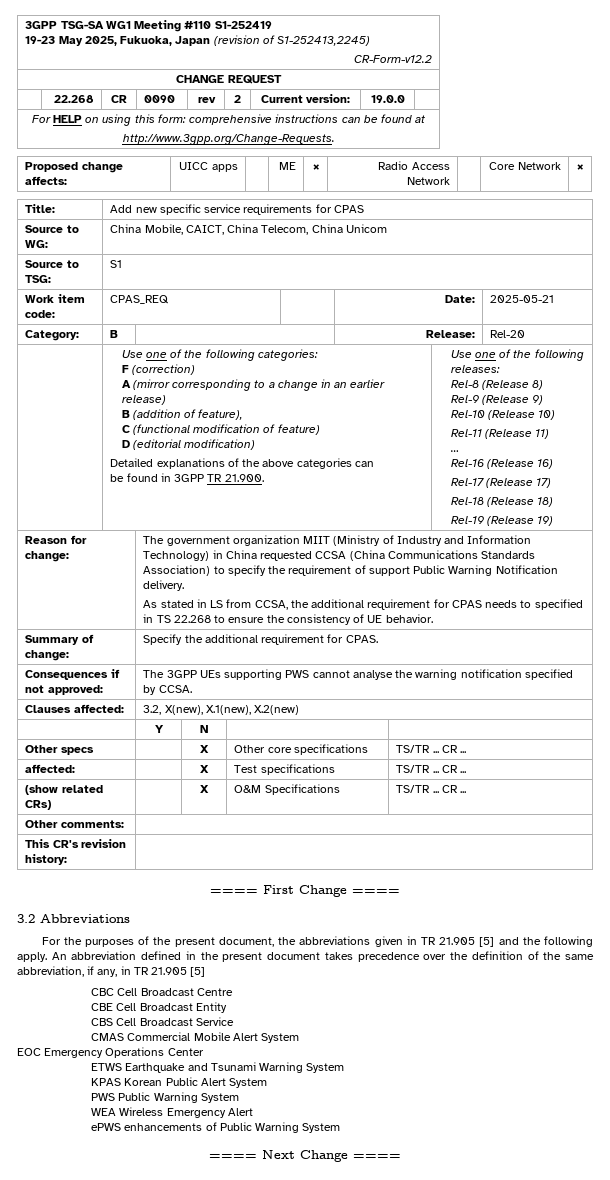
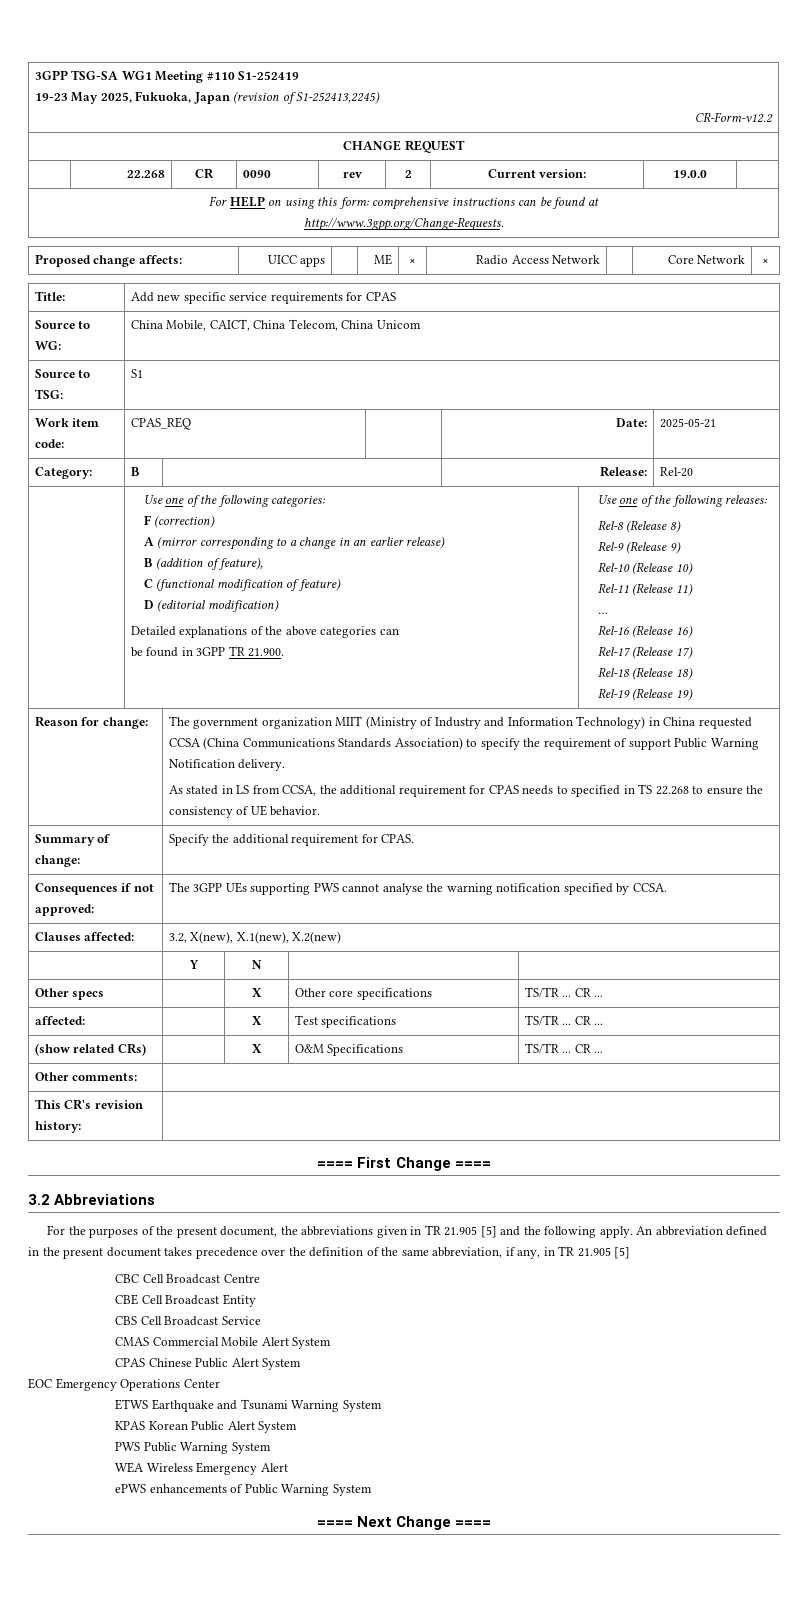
+ CPAS Chinese Public Alert System

